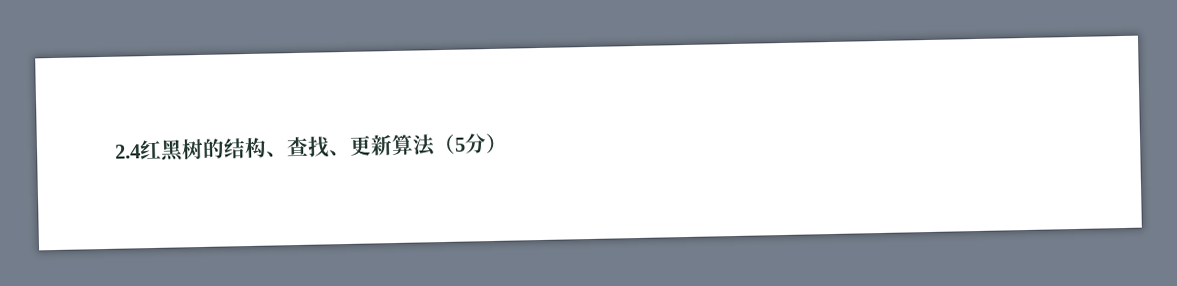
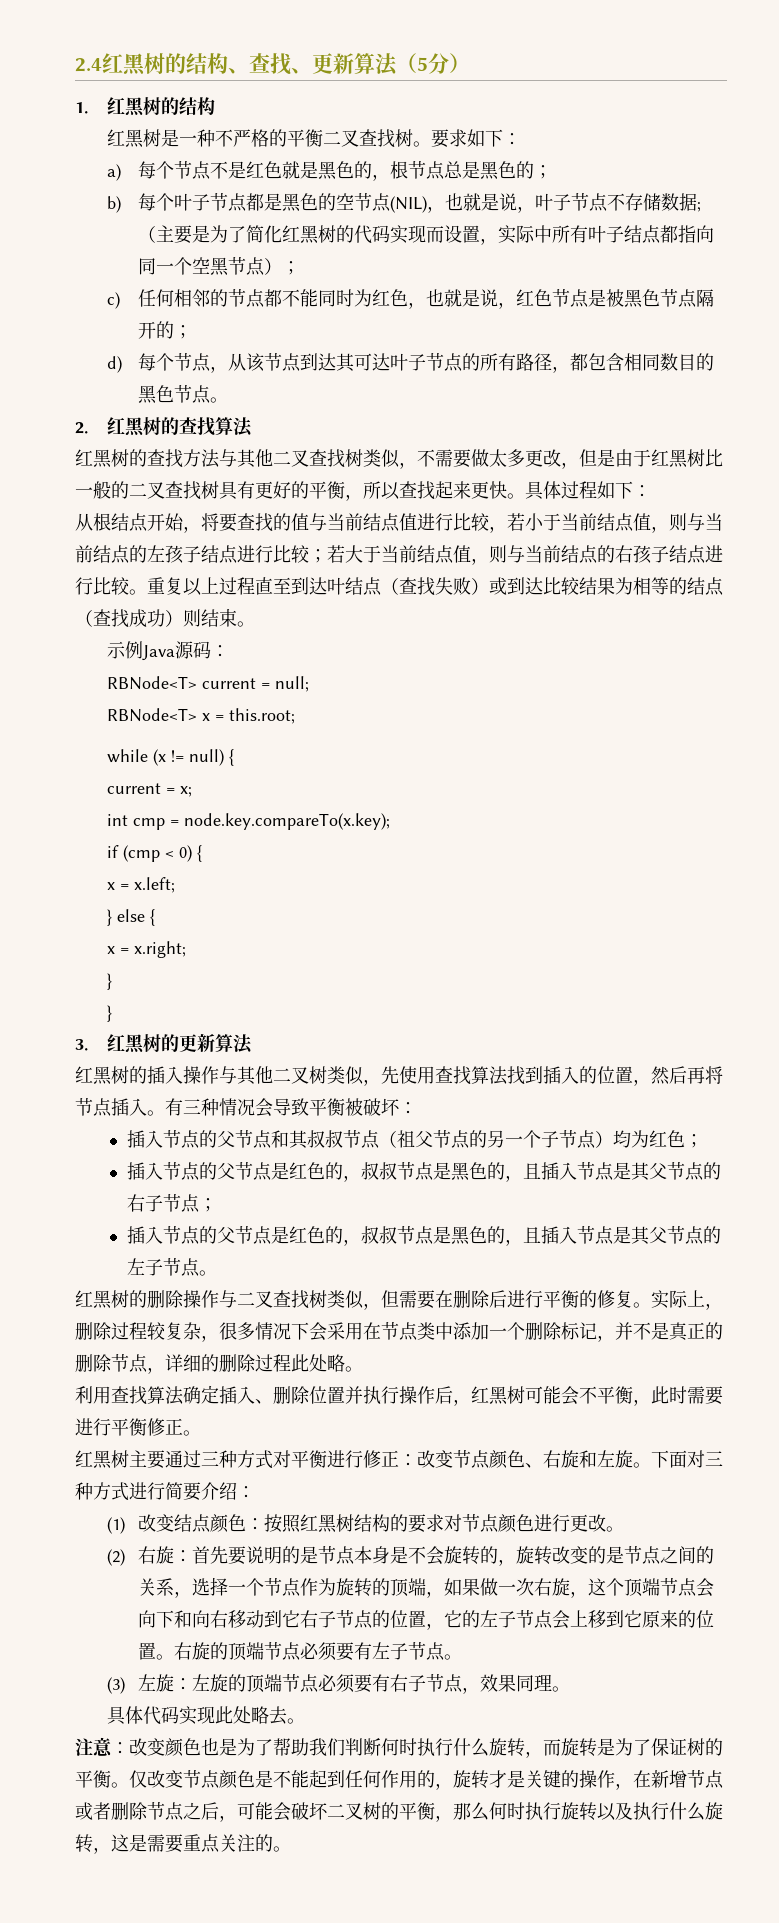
+ 1.红黑树的结构
+ 红黑树是一种不严格的平衡二叉查找树。要求如下：
+ a)每个节点不是红色就是黑色的，根节点总是黑色的；
+ b)每个叶子节点都是黑色的空节点(NIL)，也就是说，叶子节点不存储数据;（主要是为了简化红黑树的代码实现而设置，实际中所有叶子结点都指向同一个空黑节点）；
+ c)任何相邻的节点都不能同时为红色，也就是说，红色节点是被黑色节点隔开的；
+ d)每个节点，从该节点到达其可达叶子节点的所有路径，都包含相同数目的黑色节点。
+ 2.红黑树的查找算法
+ 红黑树的查找方法与其他二叉查找树类似，不需要做太多更改，但是由于红黑树比一般的二叉查找树具有更好的平衡，所以查找起来更快。具体过程如下：
+ 从根结点开始，将要查找的值与当前结点值进行比较，若小于当前结点值，则与当前结点的左孩子结点进行比较；若大于当前结点值，则与当前结点的右孩子结点进行比较。重复以上过程直至到达叶结点（查找失败）或到达比较结果为相等的结点（查找成功）则结束。
+ 示例Java源码：
+ RBNode<T> current = null;
+ RBNode<T> x = this.root;
+ while (x != null) {
+ current = x;
+ int cmp = node.key.compareTo(x.key);
+ if (cmp < 0) {
+ x = x.left;
+ } else {
+ x = x.right;
+ }
+ }
+ 3.红黑树的更新算法
+ 红黑树的插入操作与其他二叉树类似，先使用查找算法找到插入的位置，然后再将节点插入。有三种情况会导致平衡被破坏：
+ 插入节点的父节点和其叔叔节点（祖父节点的另一个子节点）均为红色；
+ 插入节点的父节点是红色的，叔叔节点是黑色的，且插入节点是其父节点的右子节点；
+ 插入节点的父节点是红色的，叔叔节点是黑色的，且插入节点是其父节点的左子节点。
+ 红黑树的删除操作与二叉查找树类似，但需要在删除后进行平衡的修复。实际上，删除过程较复杂，很多情况下会采用在节点类中添加一个删除标记，并不是真正的删除节点，详细的删除过程此处略。
+ 利用查找算法确定插入、删除位置并执行操作后，红黑树可能会不平衡，此时需要进行平衡修正。
+ 红黑树主要通过三种方式对平衡进行修正：改变节点颜色、右旋和左旋。下面对三种方式进行简要介绍：
+ (1)改变结点颜色：按照红黑树结构的要求对节点颜色进行更改。
+ (2)右旋：首先要说明的是节点本身是不会旋转的，旋转改变的是节点之间的关系，选择一个节点作为旋转的顶端，如果做一次右旋，这个顶端节点会向下和向右移动到它右子节点的位置，它的左子节点会上移到它原来的位置。右旋的顶端节点必须要有左子节点。
+ (3)左旋：左旋的顶端节点必须要有右子节点，效果同理。
+ 具体代码实现此处略去。
+ 注意：改变颜色也是为了帮助我们判断何时执行什么旋转，而旋转是为了保证树的平衡。仅改变节点颜色是不能起到任何作用的，旋转才是关键的操作，在新增节点或者删除节点之后，可能会破坏二叉树的平衡，那么何时执行旋转以及执行什么旋转，这是需要重点关注的。

